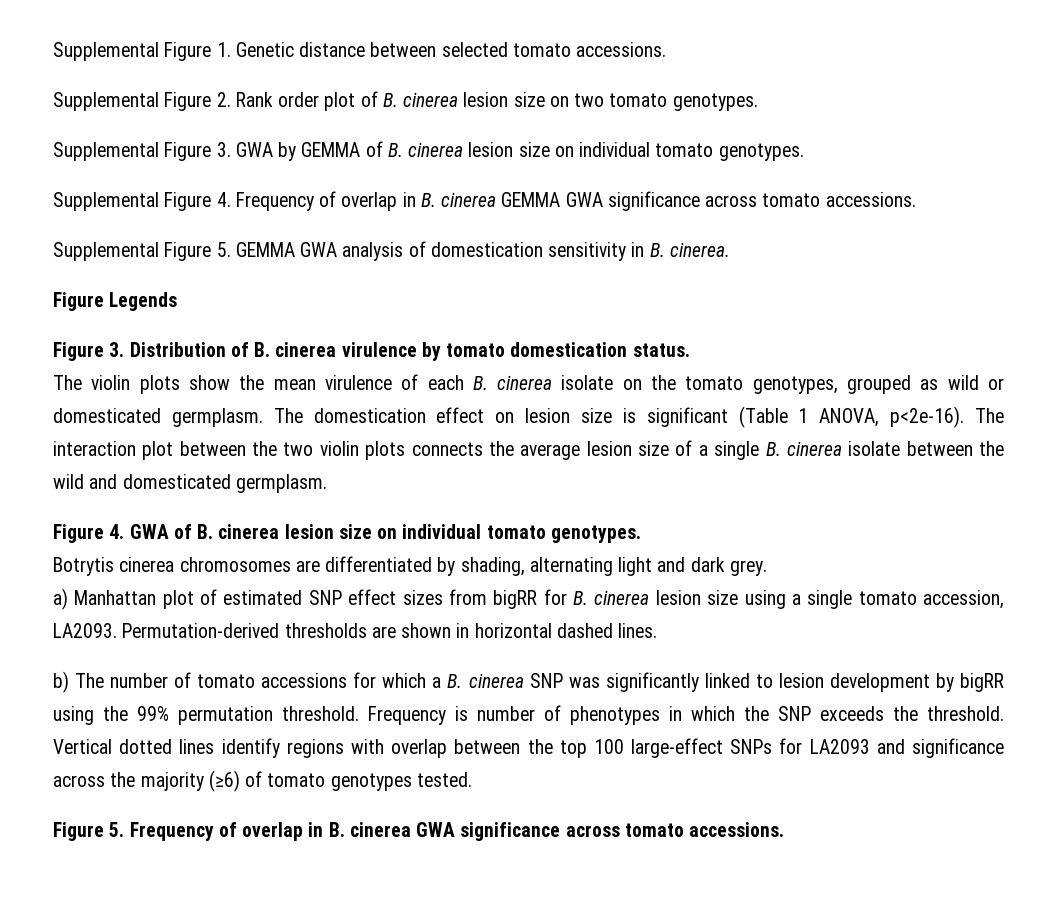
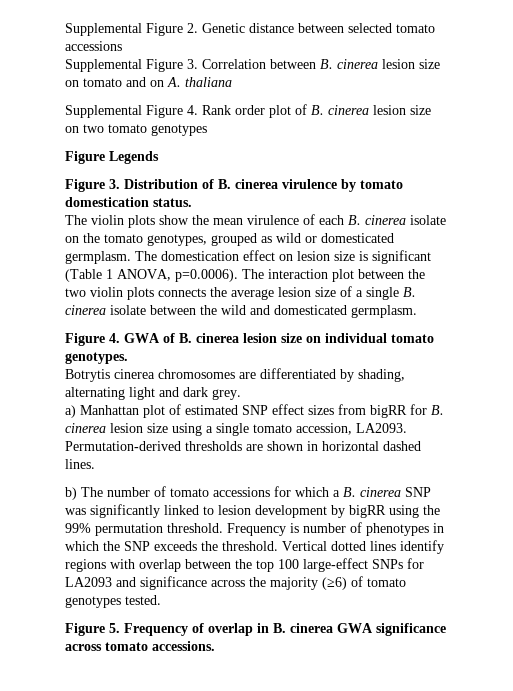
- Supplemental Figure 1. Genetic distance between selected tomato accessions.
- Supplemental Figure 2. Rank order plot of B. cinerea lesion size on two tomato genotypes.
- Supplemental Figure 3. GWA by GEMMA of B. cinerea lesion size on individual tomato genotypes.
- Supplemental Figure 4. Frequency of overlap in B. cinerea GEMMA GWA significance across tomato accessions.
- Supplemental Figure 5. GEMMA GWA analysis of domestication sensitivity in B. cinerea.
+ Supplemental Figure 2. Genetic distance between selected tomato accessions
+ Supplemental Figure 3. Correlation between B. cinerea lesion size on tomato and on A. thaliana
+ Supplemental Figure 4. Rank order plot of B. cinerea lesion size on two tomato genotypes
- The domestication effect on lesion size is significant (Table 1 ANOVA, p<2e-16). The interaction plot between the two violin plots connects the average lesion size of a single B. cinerea isolate between the wild and domesticated germplasm.
+ The domestication effect on lesion size is significant (Table 1 ANOVA, p=0.0006). The interaction plot between the two violin plots connects the average lesion size of a single B. cinerea isolate between the wild and domesticated germplasm.

